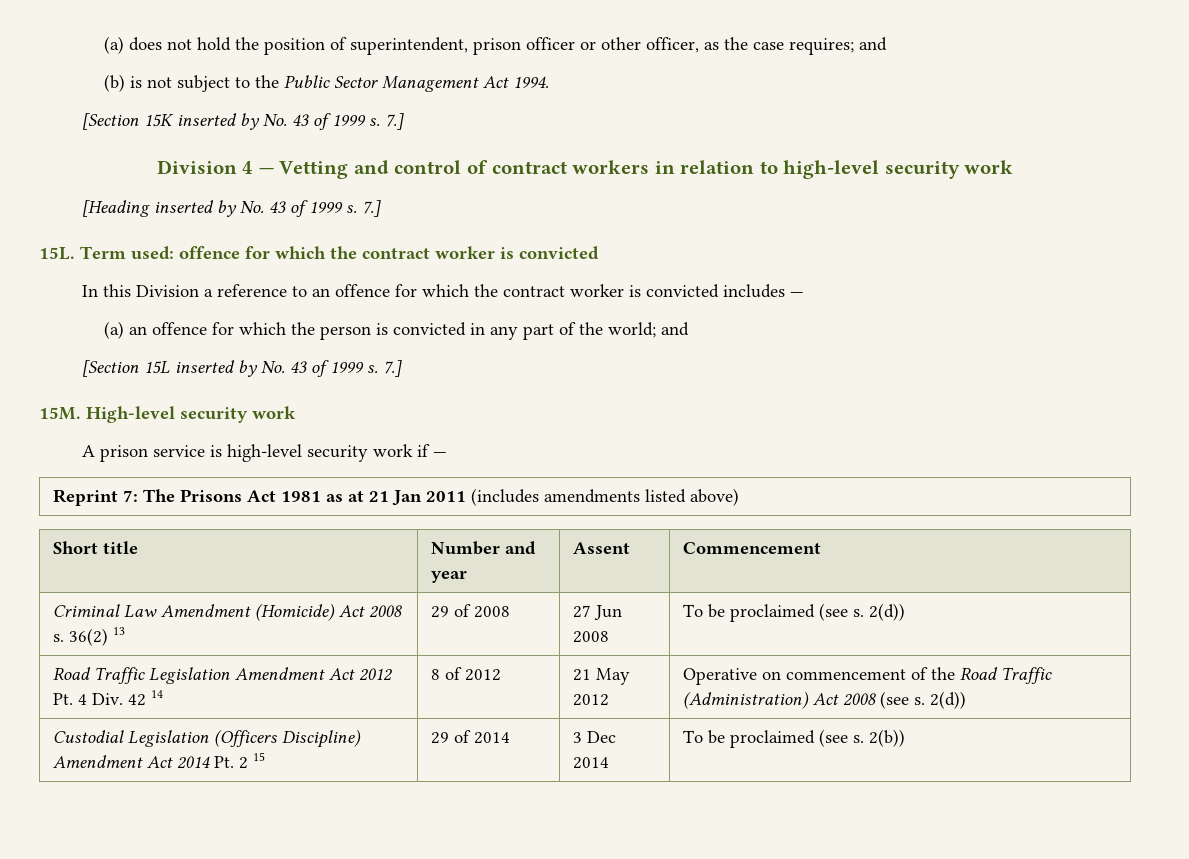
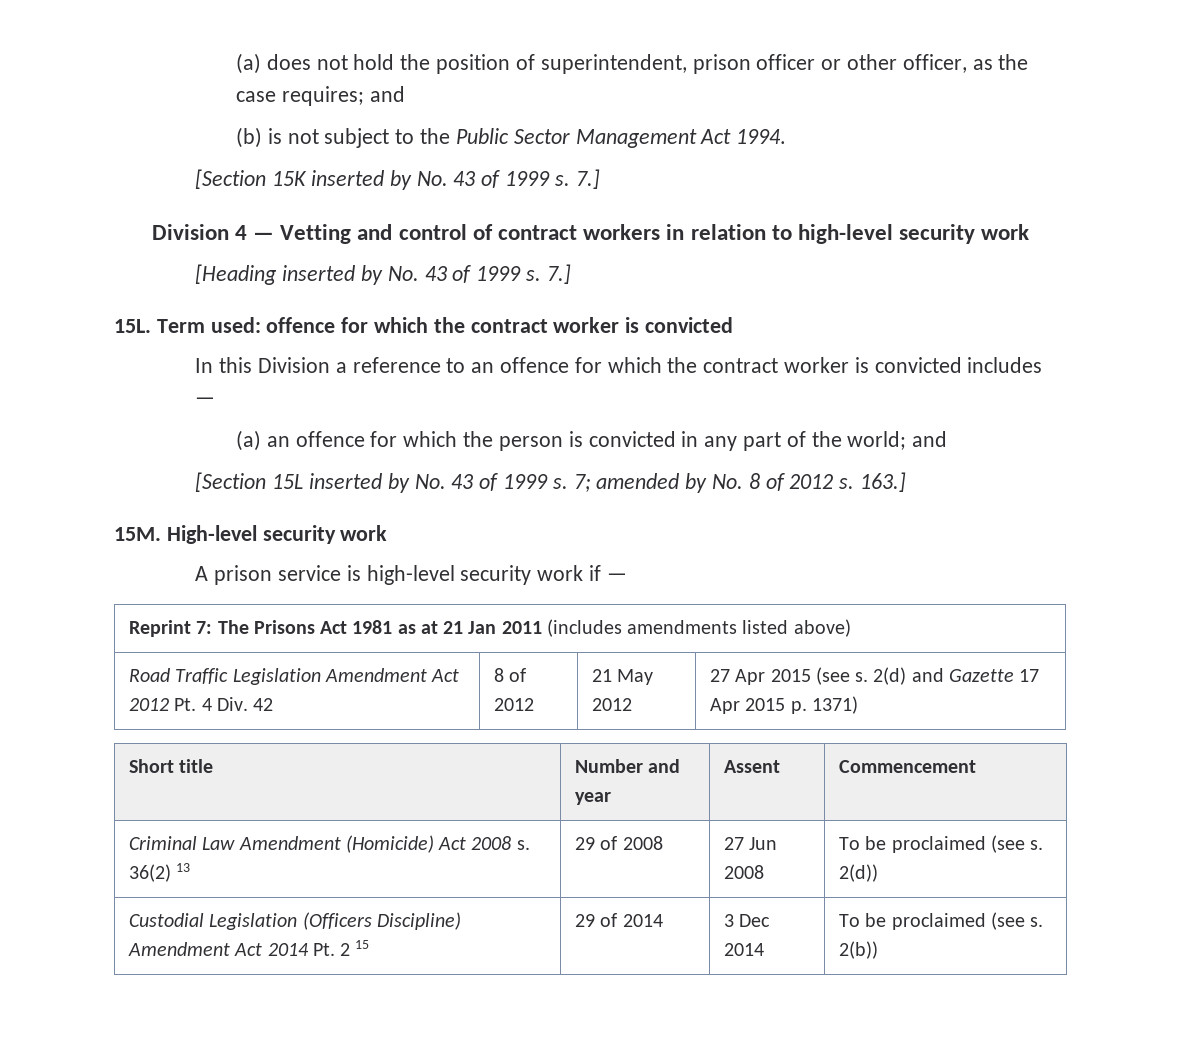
- [Section 15L inserted by No. 43 of 1999 s. 7.]
+ [Section 15L inserted by No. 43 of 1999 s. 7; amended by No. 8 of 2012 s. 163.]
+ Road Traffic Legislation Amendment Act 2012 Pt. 4 Div. 42 | 8 of 2012 | 21 May 2012 | 27 Apr 2015 (see s. 2(d) and Gazette 17 Apr 2015 p. 1371)
- Road Traffic Legislation Amendment Act 2012 Pt. 4 Div. 42 14 | 8 of 2012 | 21 May 2012 | Operative on commencement of the Road Traffic (Administration) Act 2008 (see s. 2(d))

